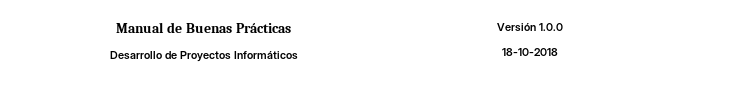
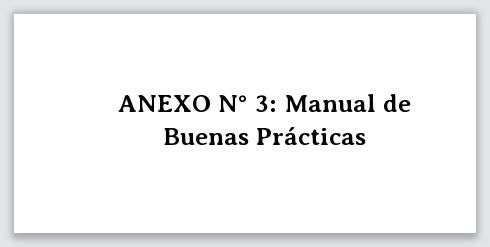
- Manual de Buenas Prácticas
+ ANEXO N° 3: Manual de Buenas Prácticas
- Desarrollo de Proyectos Informáticos
- Versión 1.0.0
- 18-10-2018

